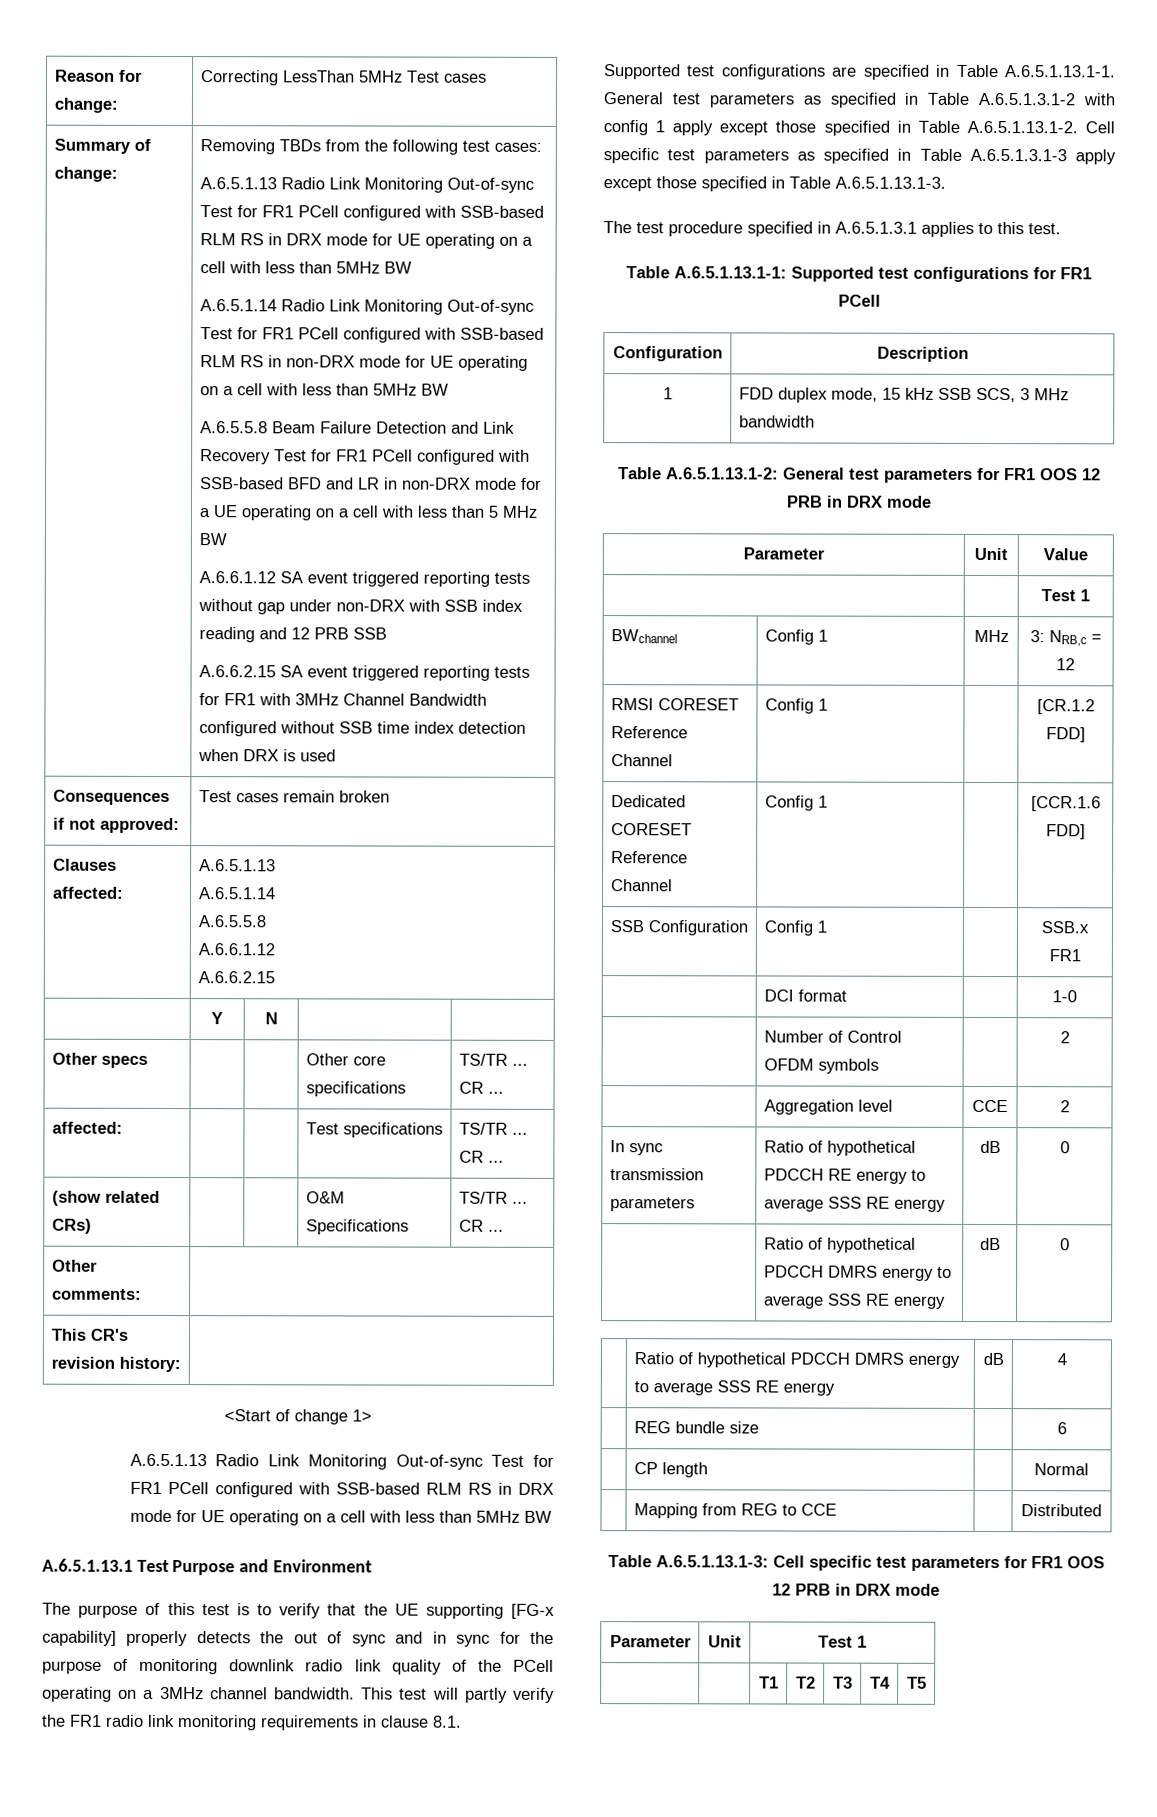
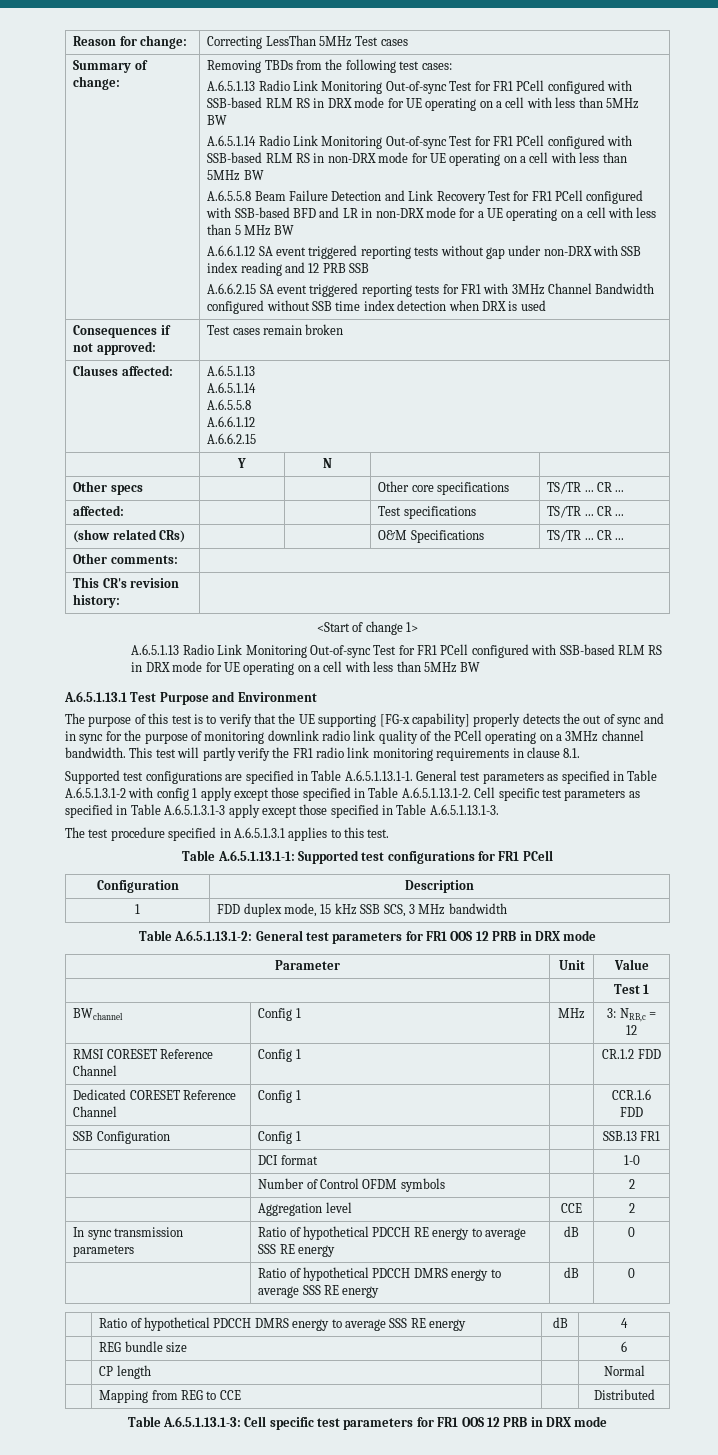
- RMSI CORESET Reference Channel | Config 1 | | [CR.1.2 FDD]
+ RMSI CORESET Reference Channel | Config 1 | | CR.1.2 FDD
- Dedicated CORESET Reference Channel | Config 1 | | [CCR.1.6 FDD]
+ Dedicated CORESET Reference Channel | Config 1 | | CCR.1.6 FDD
- SSB Configuration | Config 1 | | SSB.x FR1
+ SSB Configuration | Config 1 | | SSB.13 FR1
- Parameter | Unit | Test 1
- | | T1 | T2 | T3 | T4 | T5

